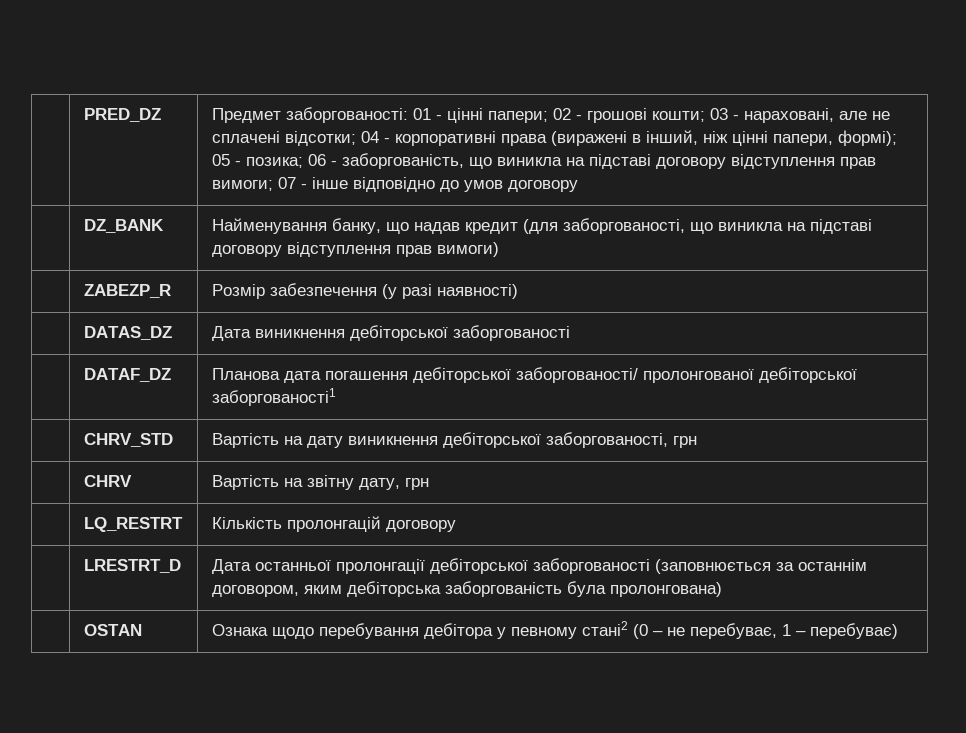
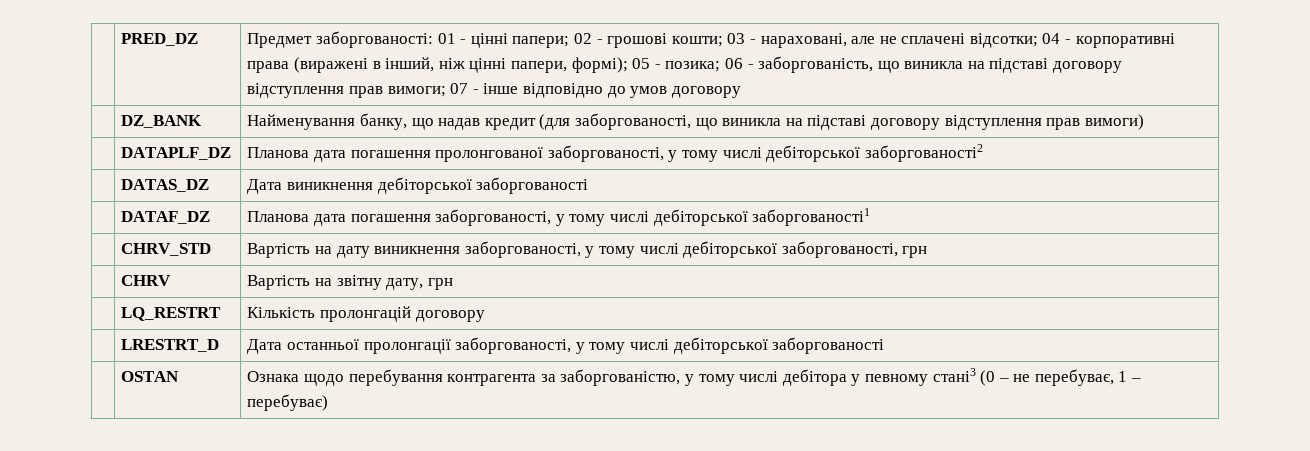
- | ZABEZP_R | Розмір забезпечення (у разі наявності)
+ | DATAPLF_DZ | Планова дата погашення пролонгованої заборгованості, у тому числі дебіторської заборгованості2
- | DATAF_DZ | Планова дата погашення дебіторської заборгованості/ пролонгованої дебіторської заборгованості1
+ | DATAF_DZ | Планова дата погашення заборгованості, у тому числі дебіторської заборгованості1
- | CHRV_STD | Вартість на дату виникнення дебіторської заборгованості, грн
+ | CHRV_STD | Вартість на дату виникнення заборгованості, у тому числі дебіторської заборгованості, грн
- | LRESTRT_D | Дата останньої пролонгації дебіторської заборгованості (заповнюється за останнім договором, яким дебіторська заборгованість була пролонгована)
- | OSTAN | Ознака щодо перебування дебітора у певному стані2 (0 – не перебуває, 1 – перебуває)
+ | LRESTRT_D | Дата останньої пролонгації заборгованості, у тому числі дебіторської заборгованості
+ | OSTAN | Ознака щодо перебування контрагента за заборгованістю, у тому числі дебітора у певному стані3 (0 – не перебуває, 1 – перебуває)

